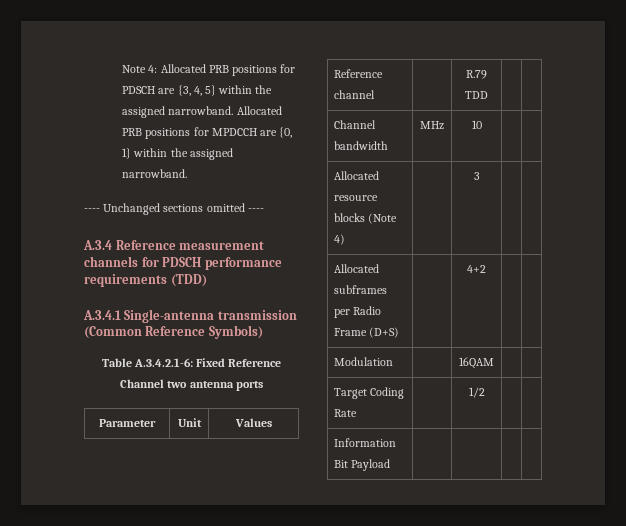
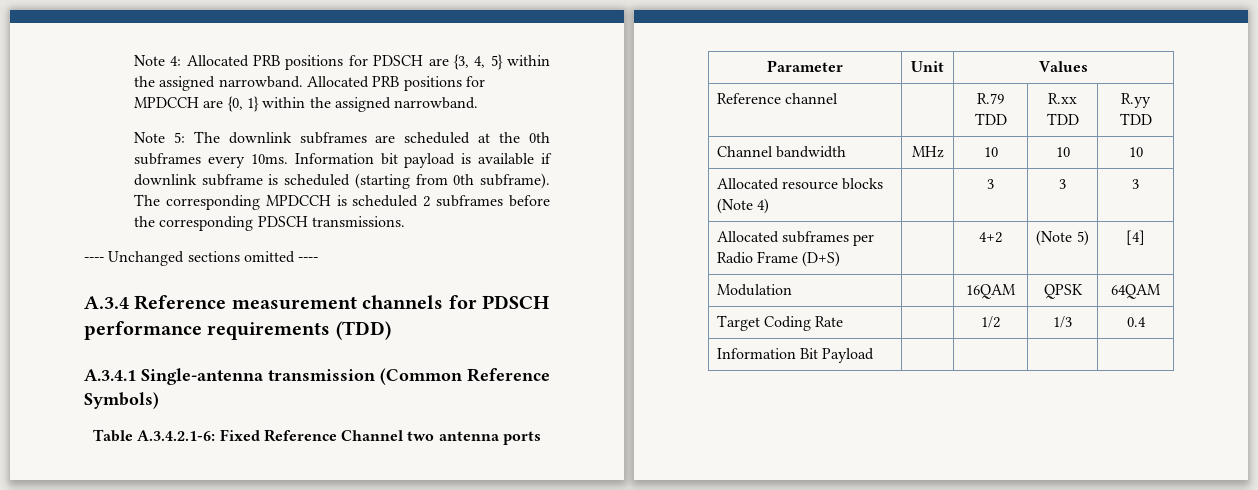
+ Note 5: The downlink subframes are scheduled at the 0th subframes every 10ms. Information bit payload is available if downlink subframe is scheduled (starting from 0th subframe). The corresponding MPDCCH is scheduled 2 subframes before the corresponding PDSCH transmissions.
- Reference channel | | R.79 TDD | |
+ Reference channel | | R.79 TDD | R.xx TDD | R.yy TDD
- Channel bandwidth | MHz | 10 | |
+ Channel bandwidth | MHz | 10 | 10 | 10
- Allocated resource blocks (Note 4) | | 3 | |
+ Allocated resource blocks (Note 4) | | 3 | 3 | 3
- Allocated subframes per Radio Frame (D+S) | | 4+2 | |
+ Allocated subframes per Radio Frame (D+S) | | 4+2 | (Note 5) | [4]
- Modulation | | 16QAM | |
+ Modulation | | 16QAM | QPSK | 64QAM
- Target Coding Rate | | 1/2 | |
+ Target Coding Rate | | 1/2 | 1/3 | 0.4

